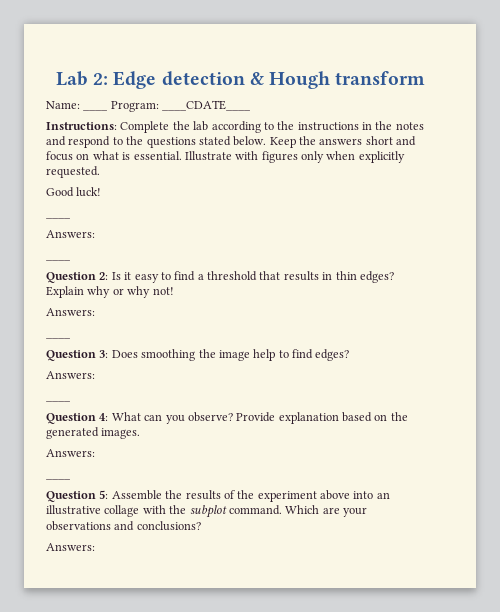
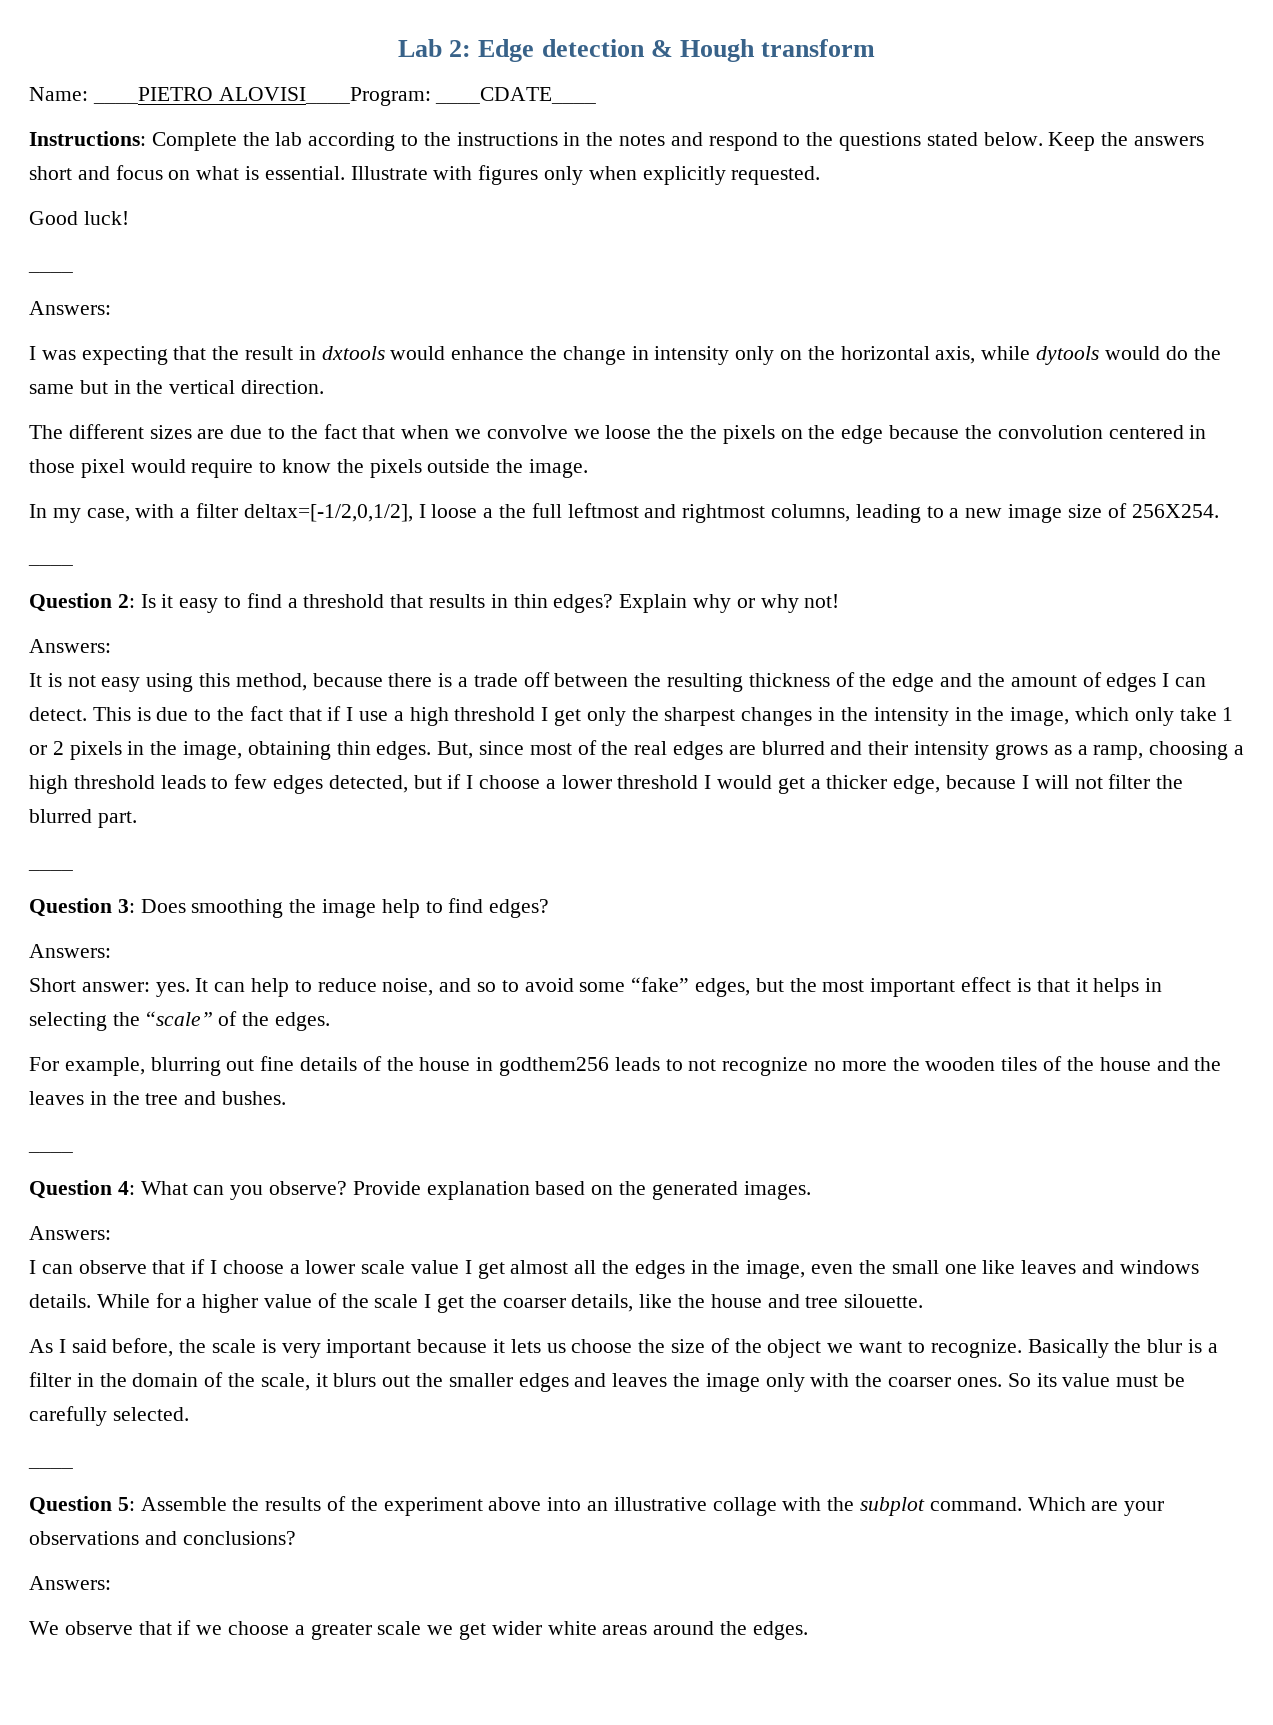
- Name: ____ Program: ____CDATE____
+ Name: ____PIETRO ALOVISI____Program: ____CDATE____
+ I was expecting that the result in dxtools would enhance the change in intensity only on the horizontal axis, while dytools would do the same but in the vertical direction.
+ The different sizes are due to the fact that when we convolve we loose the the pixels on the edge because the convolution centered in those pixel would require to know the pixels outside the image.
+ In my case, with a filter deltax=[-1/2,0,1/2], I loose a the full leftmost and rightmost columns, leading to a new image size of 256X254.
+ It is not easy using this method, because there is a trade off between the resulting thickness of the edge and the amount of edges I can detect. This is due to the fact that if I use a high threshold I get only the sharpest changes in the intensity in the image, which only take 1 or 2 pixels in the image, obtaining thin edges. But, since most of the real edges are blurred and their intensity grows as a ramp, choosing a high threshold leads to few edges detected, but if I choose a lower threshold I would get a thicker edge, because I will not filter the blurred part.
+ Short answer: yes. It can help to reduce noise, and so to avoid some “fake” edges, but the most important effect is that it helps in selecting the “scale” of the edges.
+ For example, blurring out fine details of the house in godthem256 leads to not recognize no more the wooden tiles of the house and the leaves in the tree and bushes.
+ I can observe that if I choose a lower scale value I get almost all the edges in the image, even the small one like leaves and windows details. While for a higher value of the scale I get the coarser details, like the house and tree silouette.
+ As I said before, the scale is very important because it lets us choose the size of the object we want to recognize. Basically the blur is a filter in the domain of the scale, it blurs out the smaller edges and leaves the image only with the coarser ones. So its value must be carefully selected.
+ We observe that if we choose a greater scale we get wider white areas around the edges.

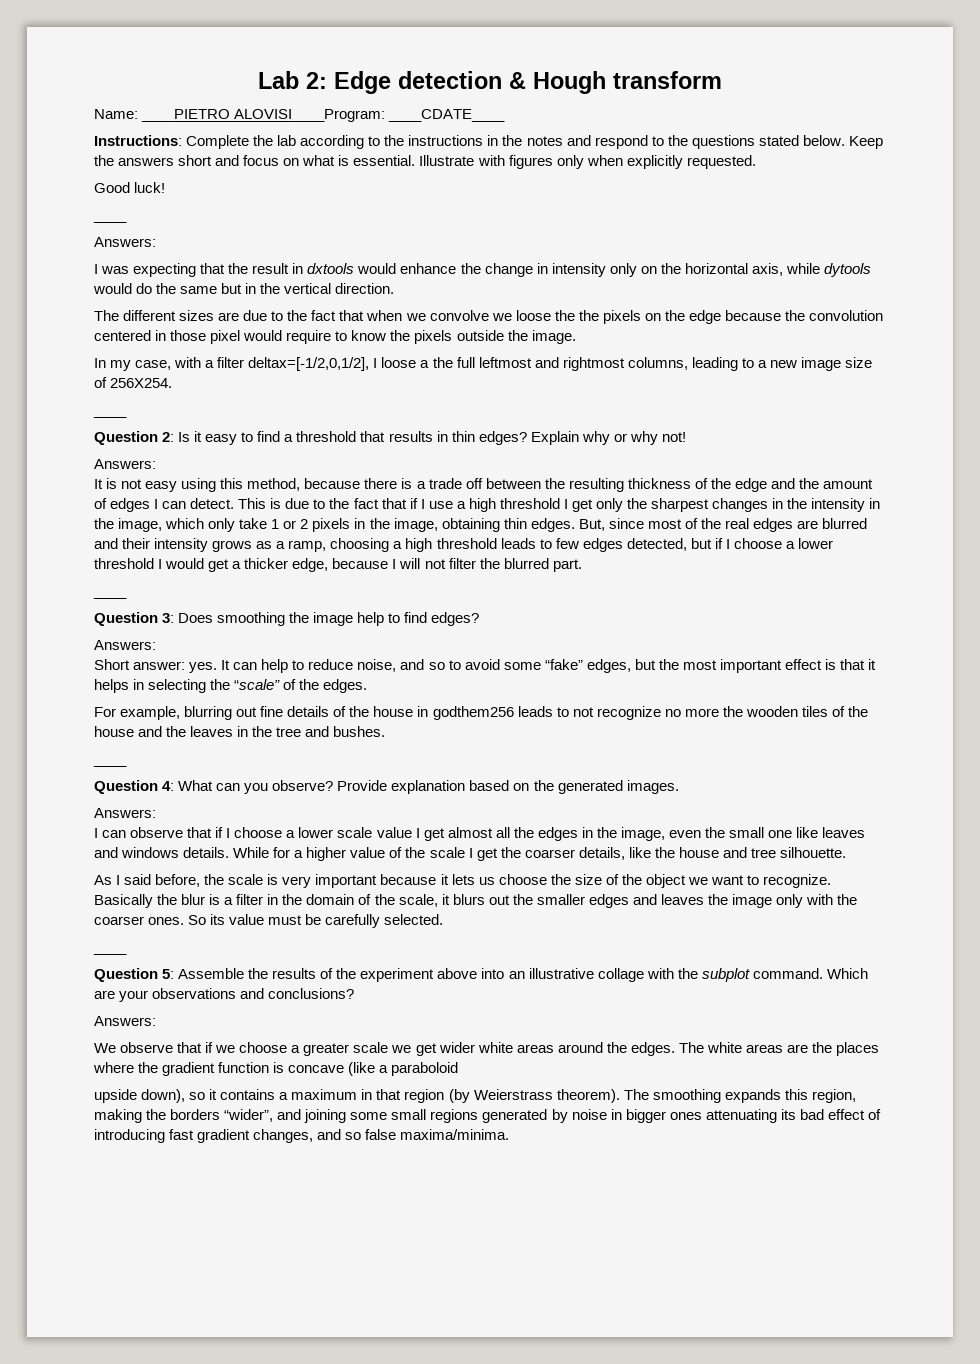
- While for a higher value of the scale I get the coarser details, like the house and tree silouette.
+ While for a higher value of the scale I get the coarser details, like the house and tree silhouette.
+ The white areas are the places where the gradient function is concave (like a paraboloid
+ upside down), so it contains a maximum in that region (by Weierstrass theorem). The smoothing expands this region, making the borders “wider”, and joining some small regions generated by noise in bigger ones attenuating its bad effect of introducing fast gradient changes, and so false maxima/minima.

